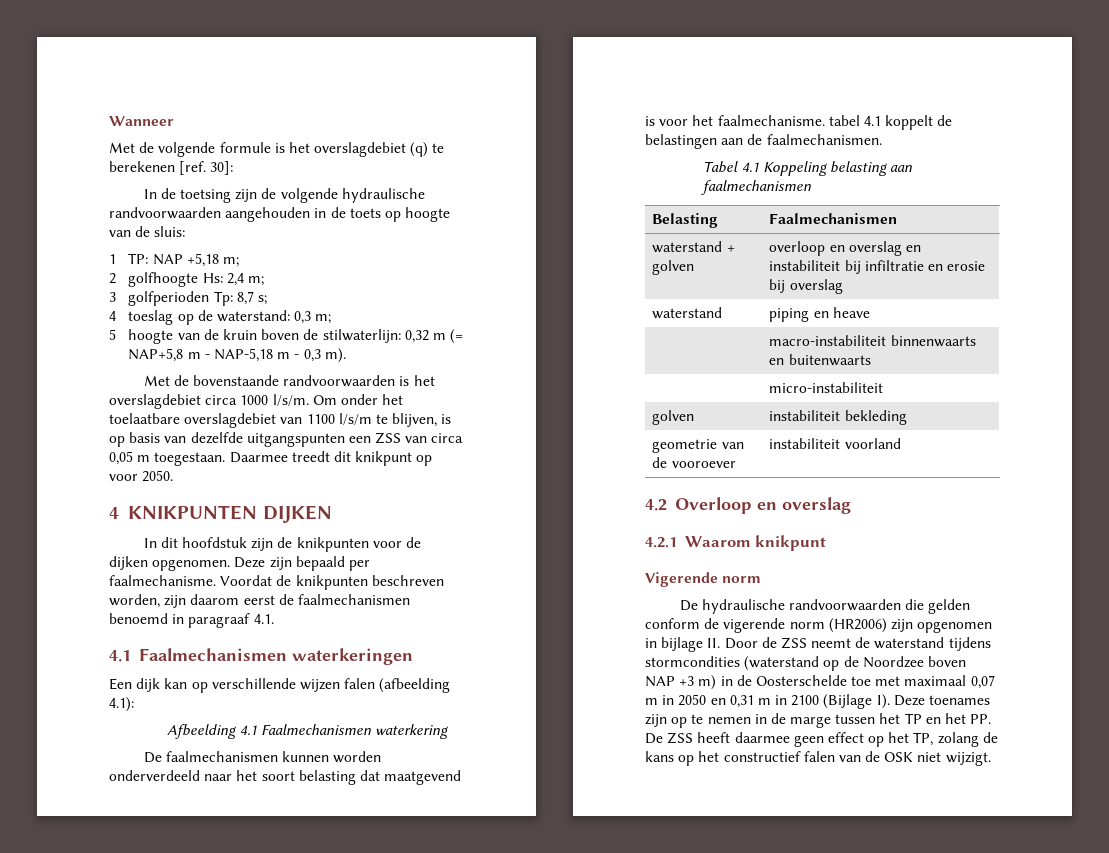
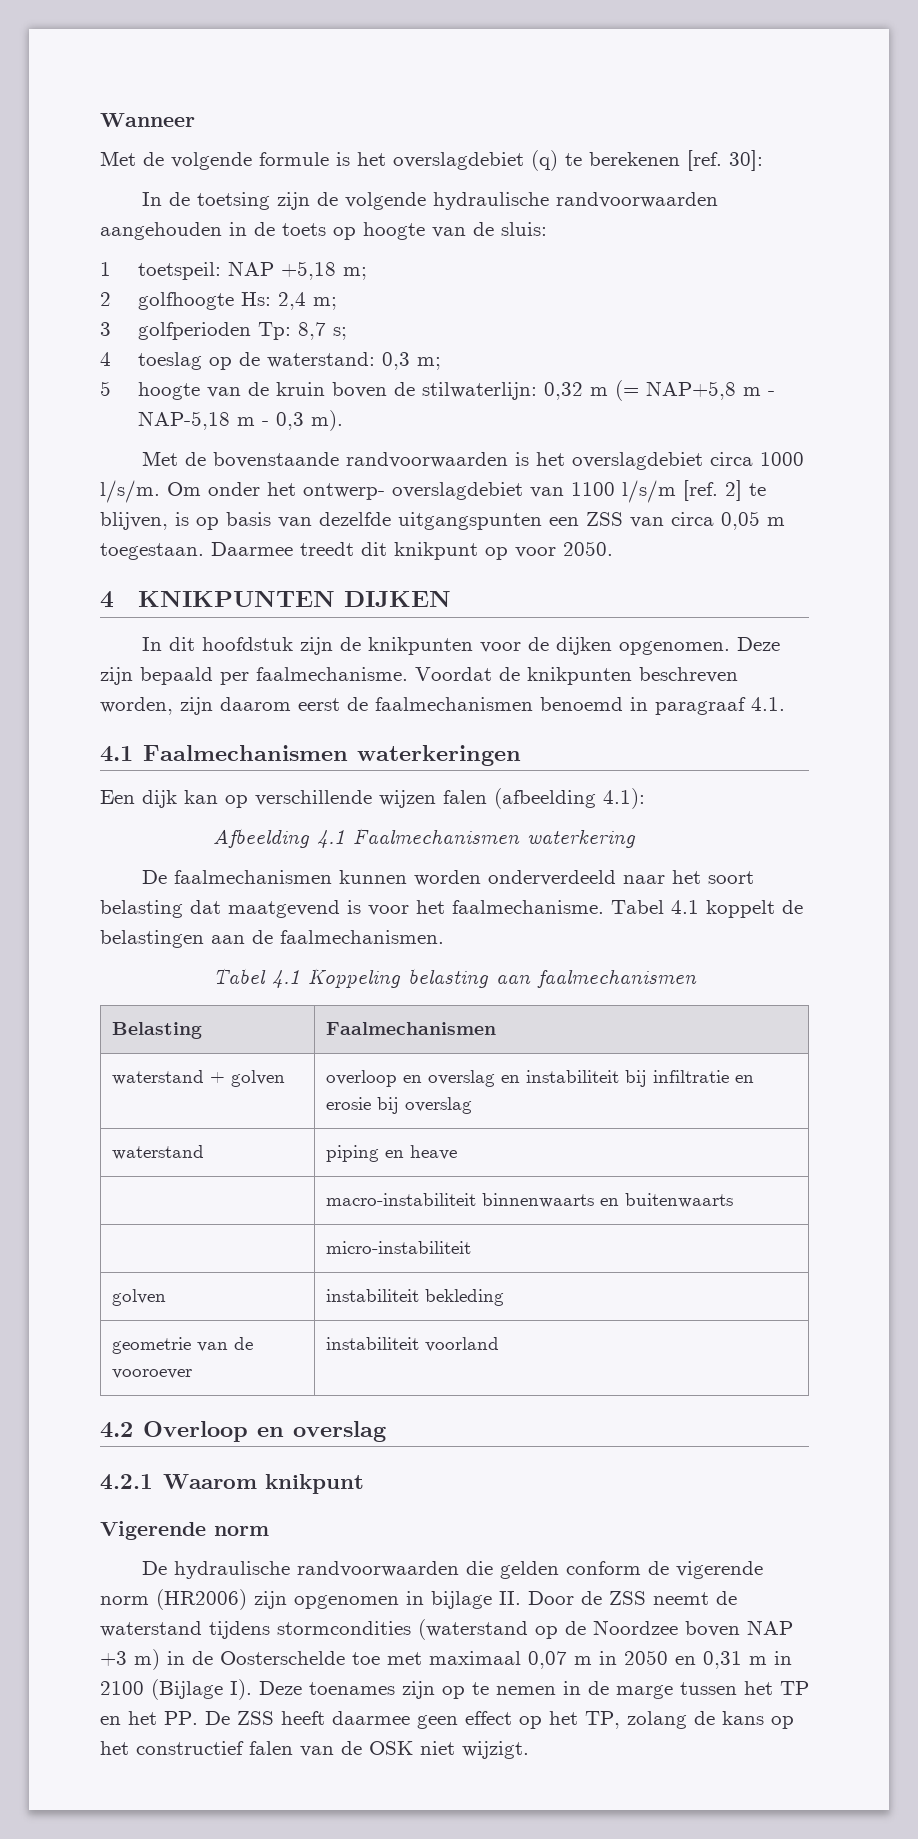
- 1 TP: NAP +5,18 m;
+ 1 toetspeil: NAP +5,18 m;
- Om onder het toelaatbare overslagdebiet van 1100 l/s/m te blijven, is op basis van dezelfde uitgangspunten een ZSS van circa 0,05 m toegestaan.
+ Om onder het ontwerp- overslagdebiet van 1100 l/s/m [ref. 2] te blijven, is op basis van dezelfde uitgangspunten een ZSS van circa 0,05 m toegestaan.
- De faalmechanismen kunnen worden onderverdeeld naar het soort belasting dat maatgevend is voor het faalmechanisme. tabel 4.1 koppelt de belastingen aan de faalmechanismen.
+ De faalmechanismen kunnen worden onderverdeeld naar het soort belasting dat maatgevend is voor het faalmechanisme. Tabel 4.1 koppelt de belastingen aan de faalmechanismen.

